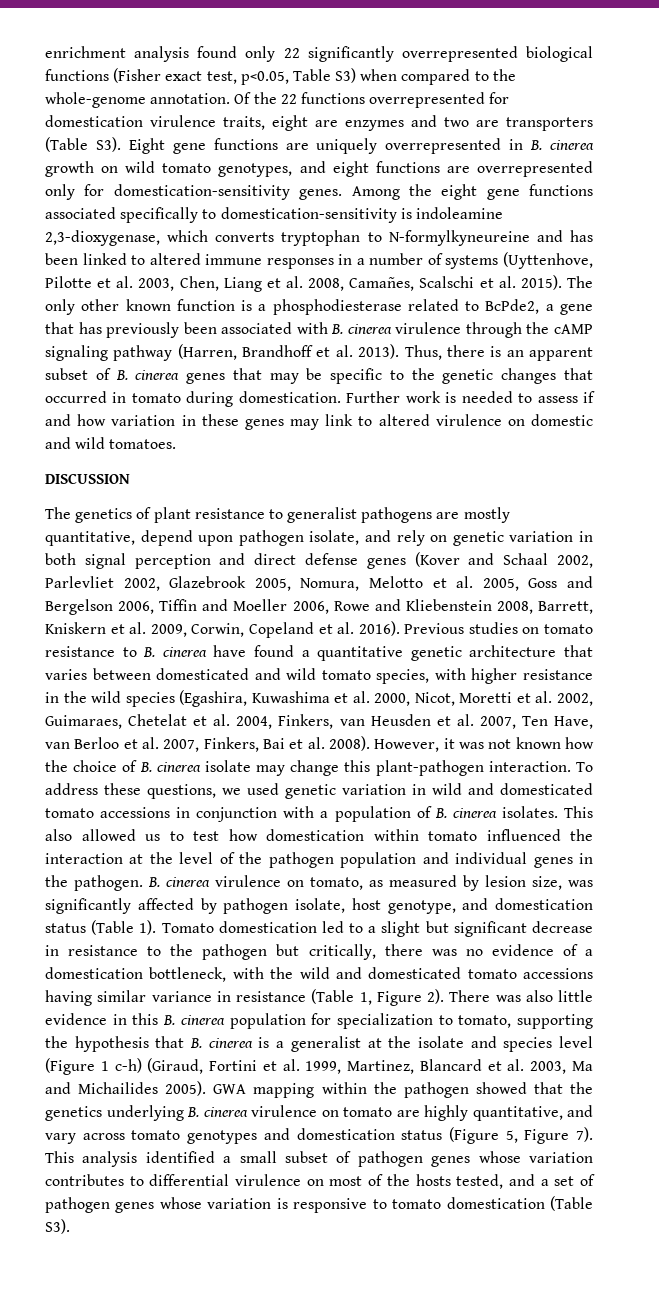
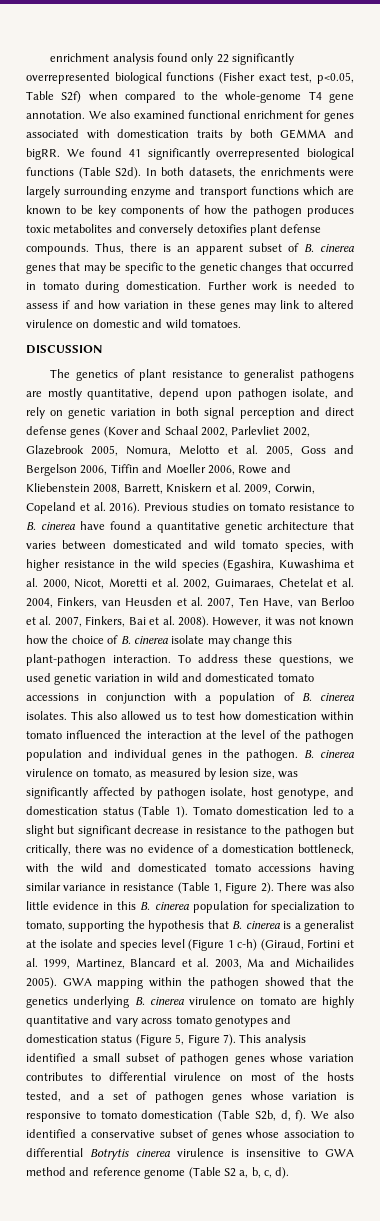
- enrichment analysis found only 22 significantly overrepresented biological functions (Fisher exact test, p<0.05, Table S3) when compared to the whole-genome annotation. Of the 22 functions overrepresented for domestication virulence traits, eight are enzymes and two are transporters (Table S3). Eight gene functions are uniquely overrepresented in B. cinerea growth on wild tomato genotypes, and eight functions are overrepresented only for domestication-sensitivity genes. Among the eight gene functions associated specifically to domestication-sensitivity is indoleamine 2,3-dioxygenase, which converts tryptophan to N-formylkyneureine and has been linked to altered immune responses in a number of systems (Uyttenhove, Pilotte et al. 2003, Chen, Liang et al. 2008, Camañes, Scalschi et al. 2015). The only other known function is a phosphodiesterase related to BcPde2, a gene that has previously been associated with B. cinerea virulence through the cAMP signaling pathway (Harren, Brandhoff et al. 2013).
+ enrichment analysis found only 22 significantly overrepresented biological functions (Fisher exact test, p<0.05, Table S2f) when compared to the whole-genome T4 gene annotation. We also examined functional enrichment for genes associated with domestication traits by both GEMMA and bigRR. We found 41 significantly overrepresented biological functions (Table S2d). In both datasets, the enrichments were largely surrounding enzyme and transport functions which are known to be key components of how the pathogen produces toxic metabolites and conversely detoxifies plant defense compounds.
- GWA mapping within the pathogen showed that the genetics underlying B. cinerea virulence on tomato are highly quantitative, and vary across tomato genotypes and domestication status (Figure 5, Figure 7).
+ GWA mapping within the pathogen showed that the genetics underlying B. cinerea virulence on tomato are highly quantitative and vary across tomato genotypes and domestication status (Figure 5, Figure 7).
- This analysis identified a small subset of pathogen genes whose variation contributes to differential virulence on most of the hosts tested, and a set of pathogen genes whose variation is responsive to tomato domestication (Table S3).
+ This analysis identified a small subset of pathogen genes whose variation contributes to differential virulence on most of the hosts tested, and a set of pathogen genes whose variation is responsive to tomato domestication (Table S2b, d, f). We also identified a conservative subset of genes whose association to differential Botrytis cinerea virulence is insensitive to GWA method and reference genome (Table S2 a, b, c, d).

